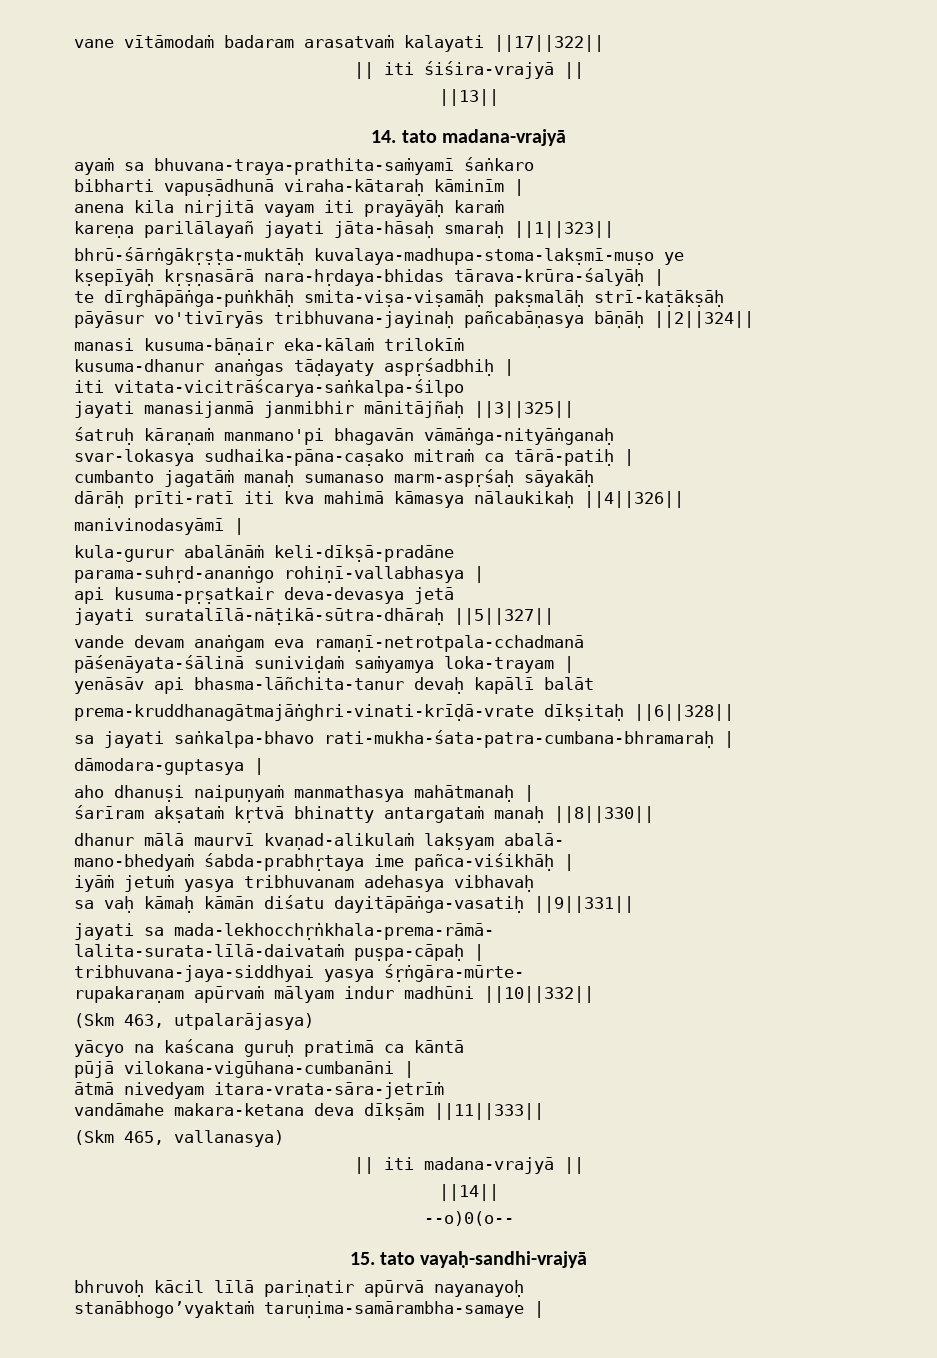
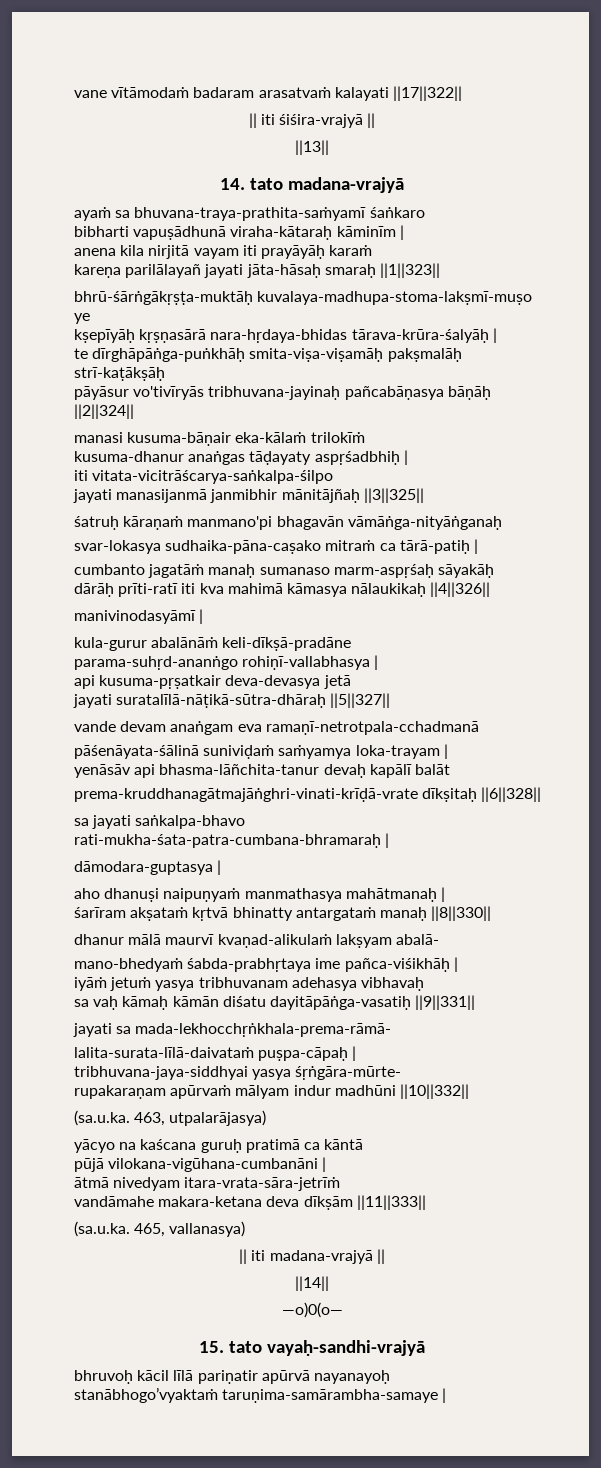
- (Skm 463, utpalarājasya)
+ (sa.u.ka. 463, utpalarājasya)
- (Skm 465, vallanasya)
+ (sa.u.ka. 465, vallanasya)
- --o)0(o--
+ —o)0(o—

